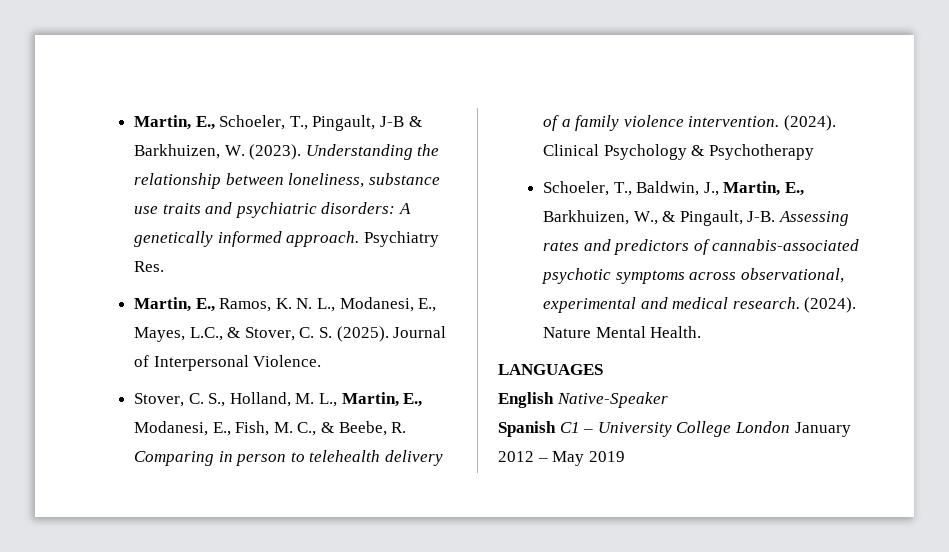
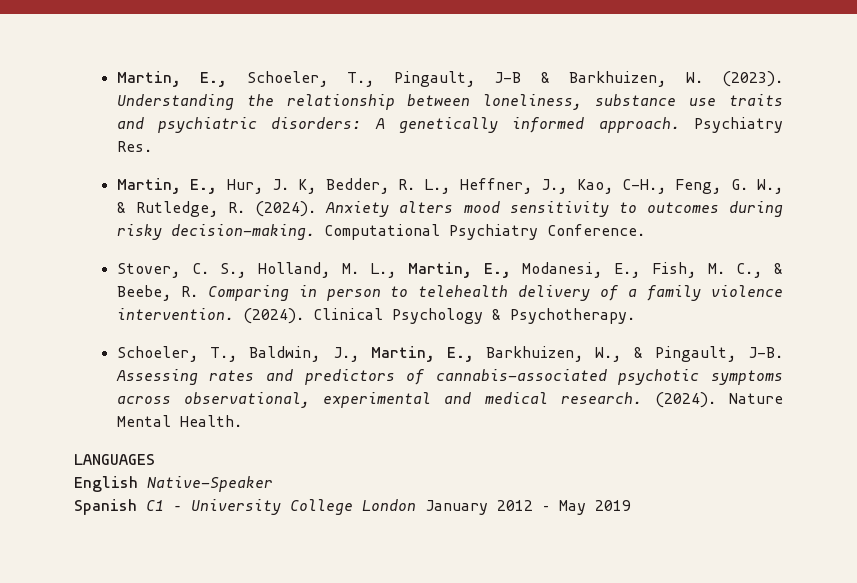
- Martin, E., Ramos, K. N. L., Modanesi, E., Mayes, L.C., & Stover, C. S. (2025). Journal of Interpersonal Violence.
+ Martin, E., Hur, J. K, Bedder, R. L., Heffner, J., Kao, C-H., Feng, G. W., & Rutledge, R. (2024). Anxiety alters mood sensitivity to outcomes during risky decision-making. Computational Psychiatry Conference.
- Clinical Psychology & Psychotherapy
+ Clinical Psychology & Psychotherapy.

